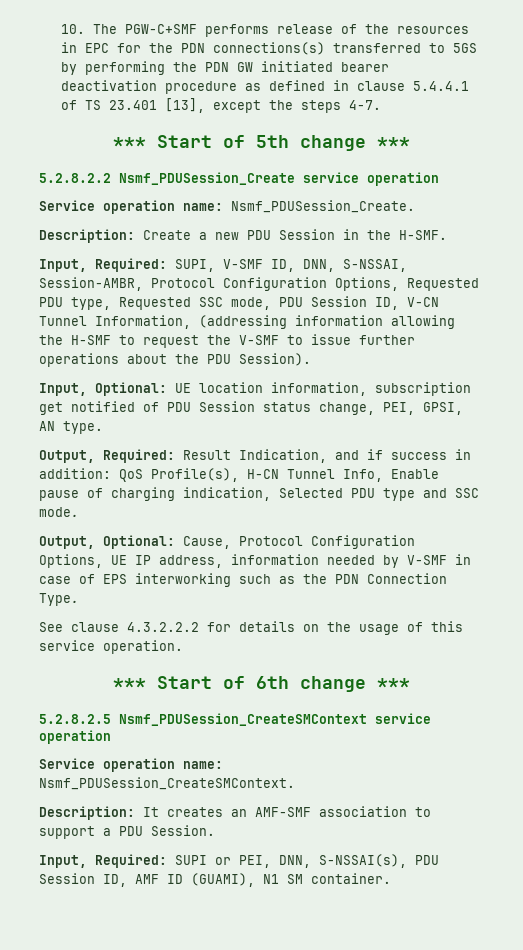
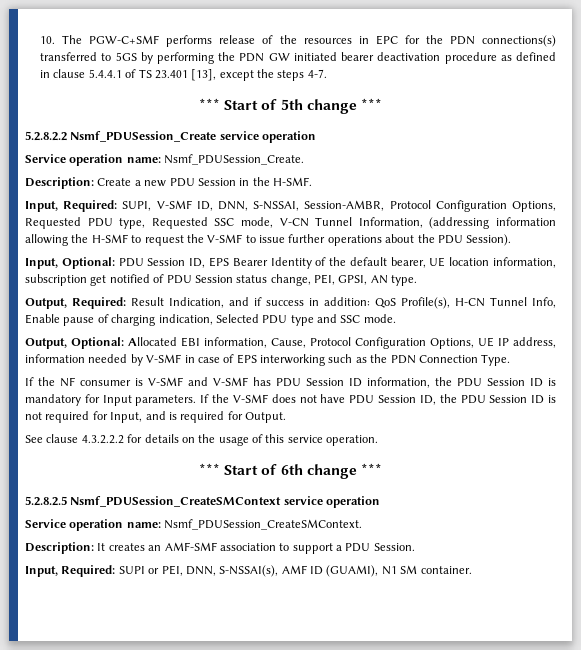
- Input, Required: SUPI, V-SMF ID, DNN, S-NSSAI, Session-AMBR, Protocol Configuration Options, Requested PDU type, Requested SSC mode, PDU Session ID, V-CN Tunnel Information, (addressing information allowing the H-SMF to request the V-SMF to issue further operations about the PDU Session).
+ Input, Required: SUPI, V-SMF ID, DNN, S-NSSAI, Session-AMBR, Protocol Configuration Options, Requested PDU type, Requested SSC mode, V-CN Tunnel Information, (addressing information allowing the H-SMF to request the V-SMF to issue further operations about the PDU Session).
- Input, Optional: UE location information, subscription get notified of PDU Session status change, PEI, GPSI, AN type.
+ Input, Optional: PDU Session ID, EPS Bearer Identity of the default bearer, UE location information, subscription get notified of PDU Session status change, PEI, GPSI, AN type.
- Output, Optional: Cause, Protocol Configuration Options, UE IP address, information needed by V-SMF in case of EPS interworking such as the PDN Connection Type.
+ Output, Optional: Allocated EBI information, Cause, Protocol Configuration Options, UE IP address, information needed by V-SMF in case of EPS interworking such as the PDN Connection Type.
+ If the NF consumer is V-SMF and V-SMF has PDU Session ID information, the PDU Session ID is mandatory for Input parameters. If the V-SMF does not have PDU Session ID, the PDU Session ID is not required for Input, and is required for Output.
- Input, Required: SUPI or PEI, DNN, S-NSSAI(s), PDU Session ID, AMF ID (GUAMI), N1 SM container.
+ Input, Required: SUPI or PEI, DNN, S-NSSAI(s), AMF ID (GUAMI), N1 SM container.

